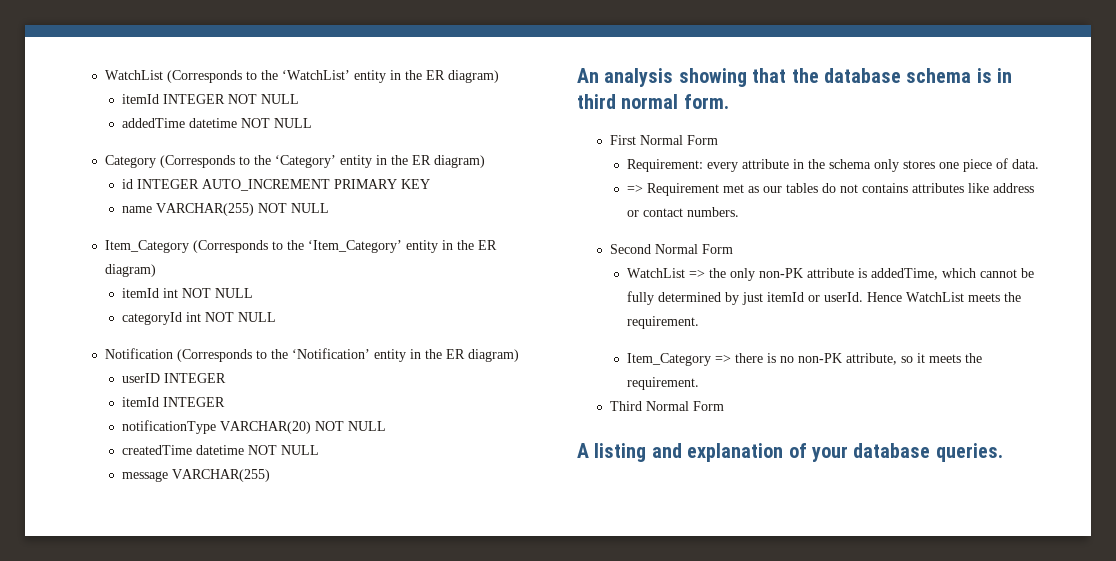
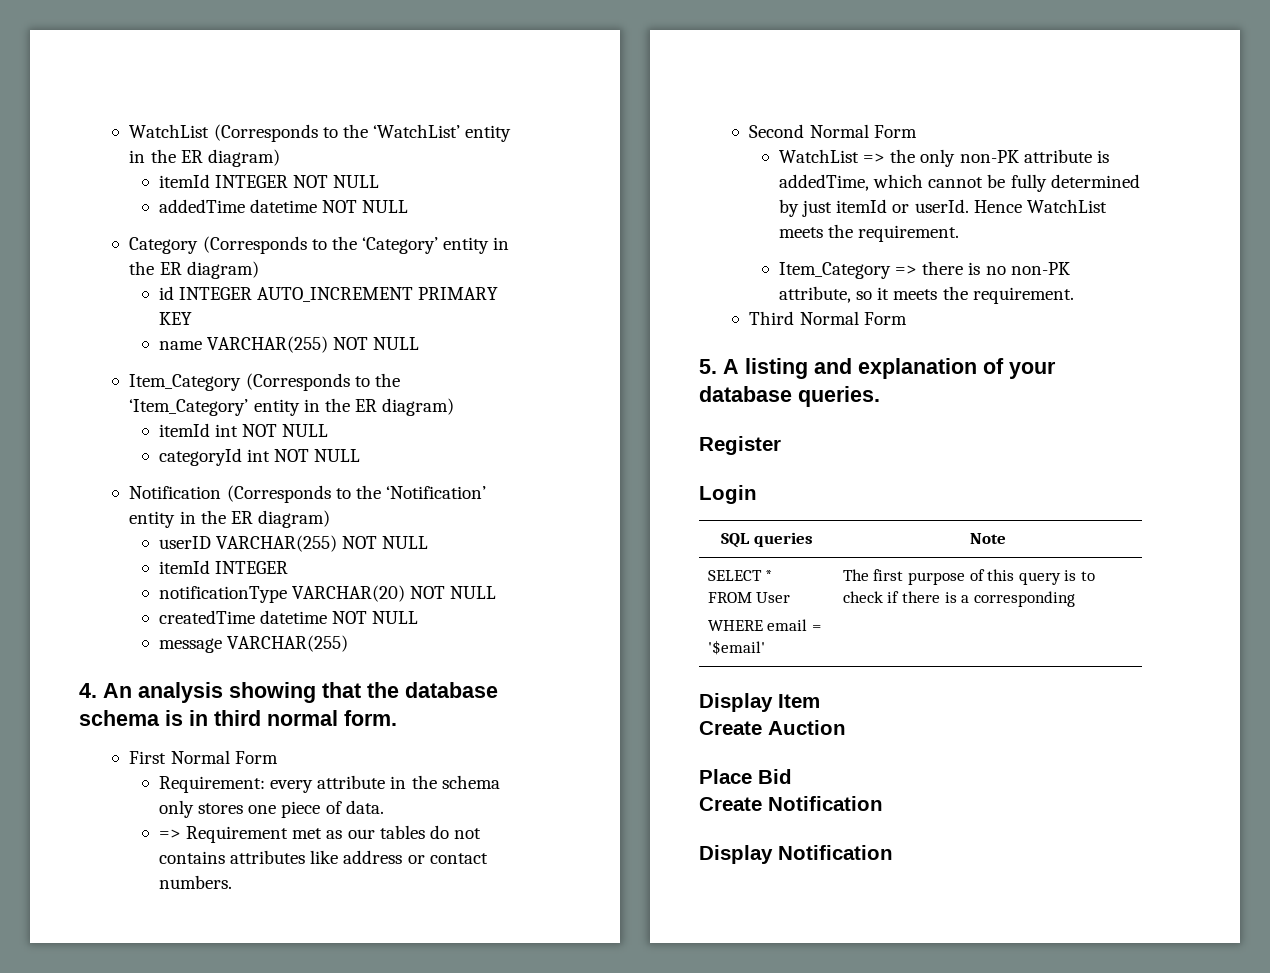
- userID INTEGER
+ userID VARCHAR(255) NOT NULL
- An analysis showing that the database schema is in third normal form.
+ 4. An analysis showing that the database schema is in third normal form.
- A listing and explanation of your database queries.
+ 5. A listing and explanation of your database queries.
+ Register
+ Login
+ SQL queries | Note
+ SELECT *
+ FROM User
+ WHERE email = '$email' | The first purpose of this query is to check if there is a corresponding
+ Display Item
+ Create Auction
+ Place Bid
+ Create Notification
+ Display Notification

